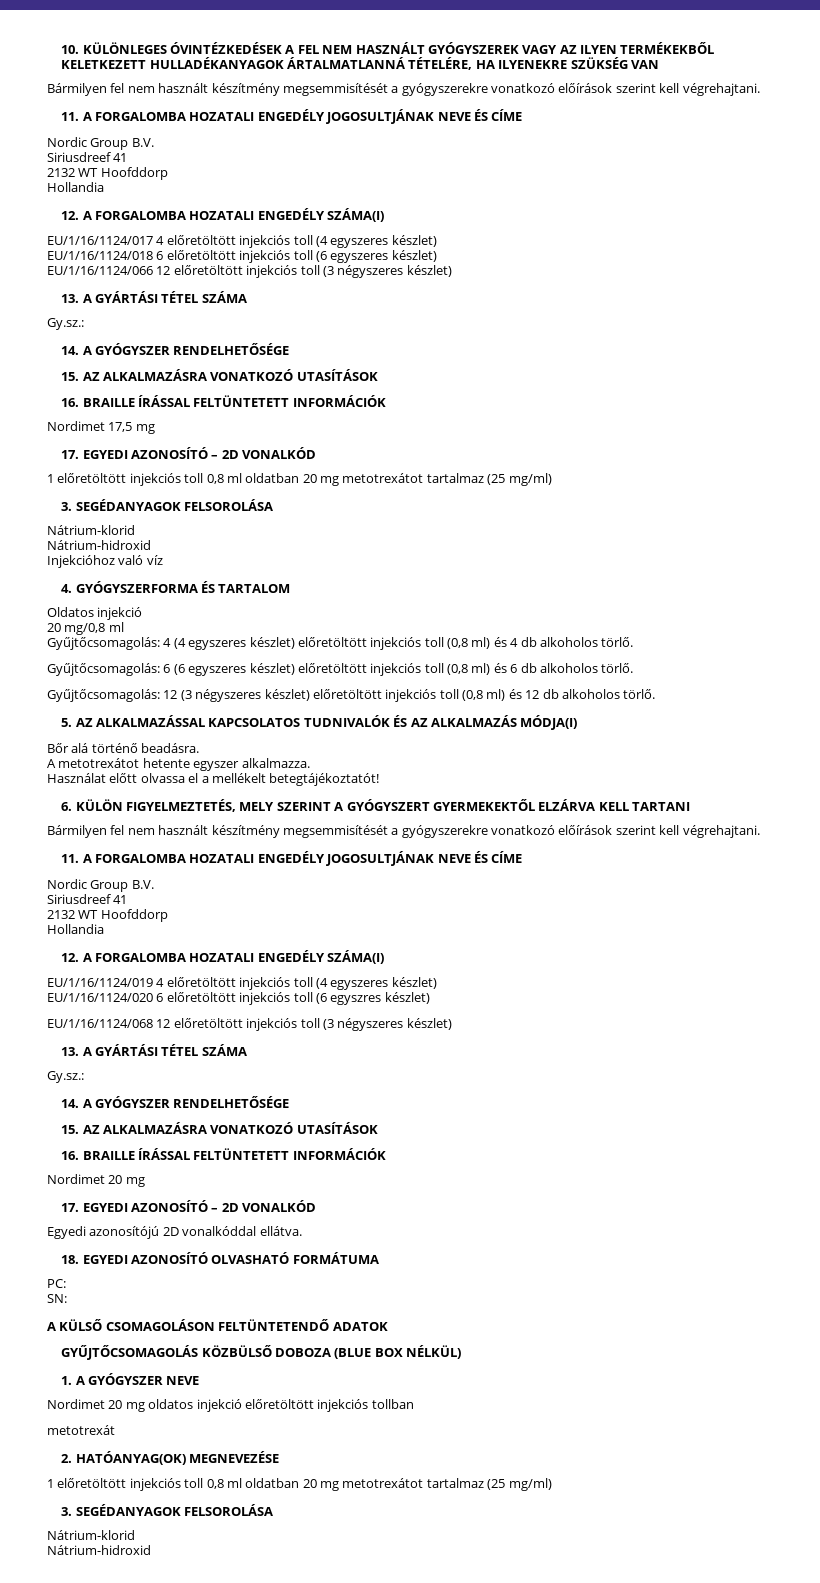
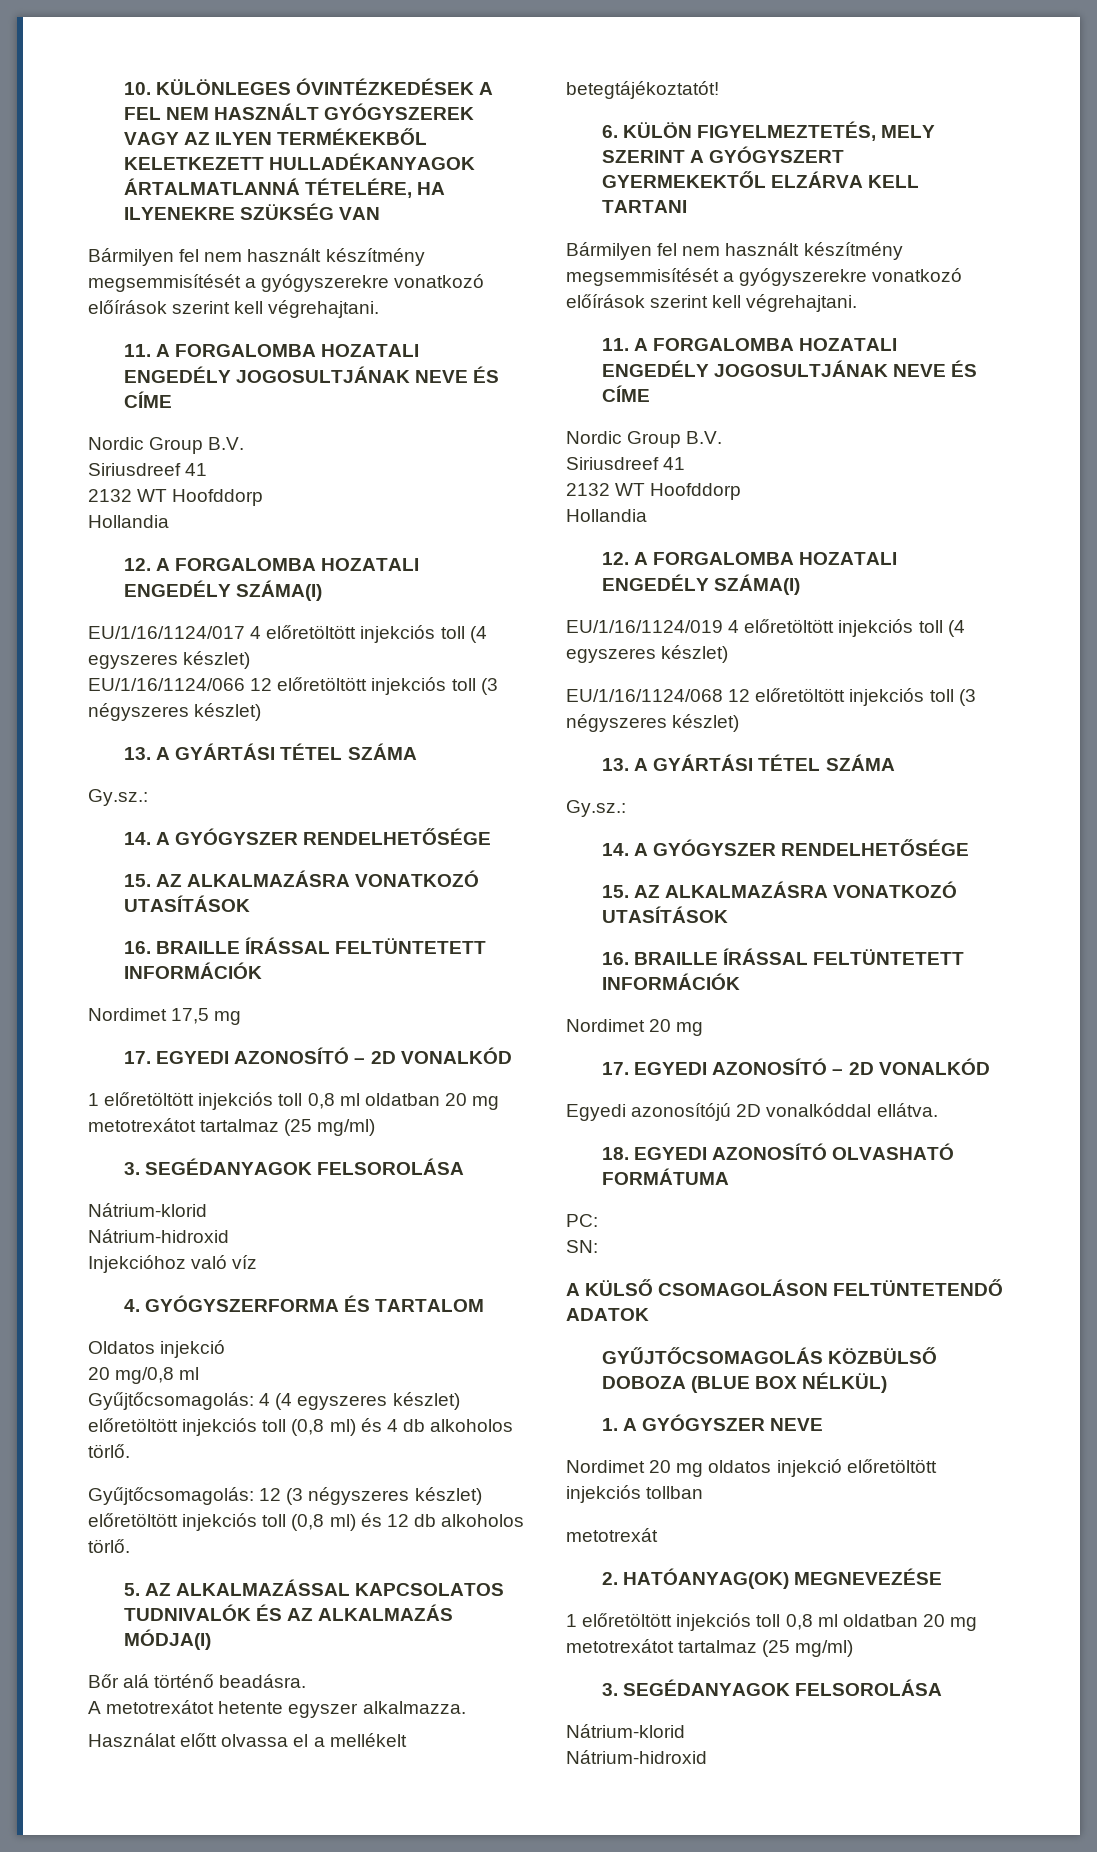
- EU/1/16/1124/018 6 előretöltött injekciós toll (6 egyszeres készlet)
- Gyűjtőcsomagolás: 6 (6 egyszeres készlet) előretöltött injekciós toll (0,8 ml) és 6 db alkoholos törlő.
- EU/1/16/1124/020 6 előretöltött injekciós toll (6 egyszres készlet)

